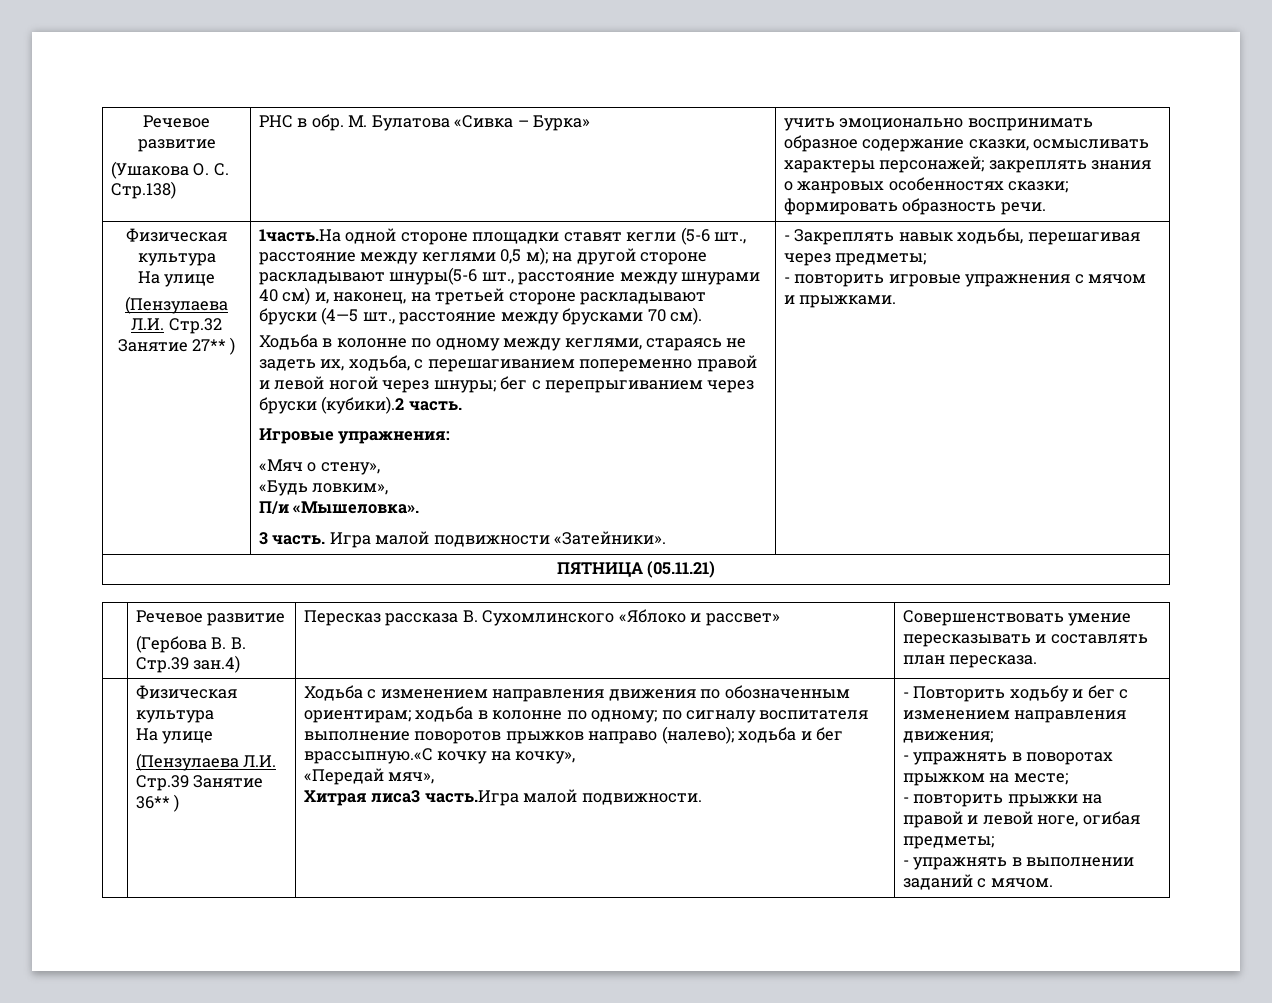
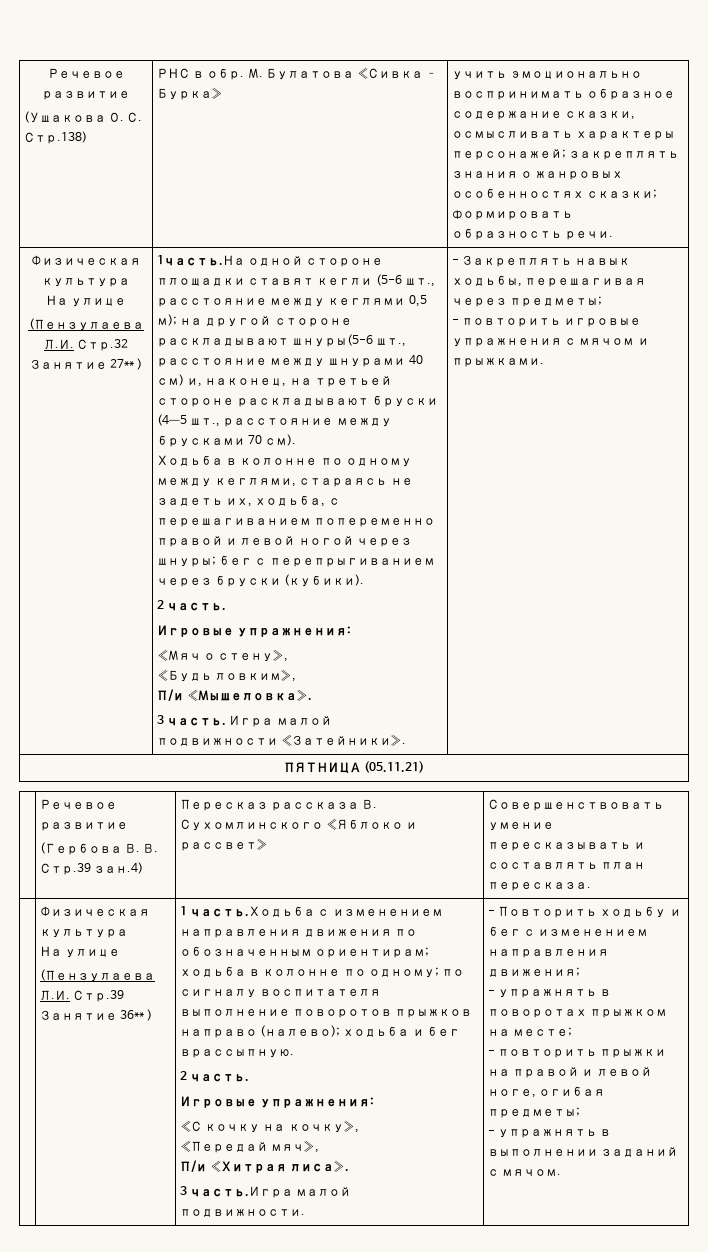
- Ходьба в колонне по одному между кеглями, стараясь не задеть их, ходьба, с перешагиванием попеременно правой и левой ногой через шнуры; бег с перепрыгиванием через бруски (кубики).2 часть.
+ Ходьба в колонне по одному между кеглями, стараясь не задеть их, ходьба, с перешагиванием попеременно правой и левой ногой через шнуры; бег с перепрыгиванием через бруски (кубики).
+ 2 часть.
- Ходьба с изменением направления движения по обозначенным ориентирам; ходьба в колонне по одному; по сигналу воспитателя выполнение поворотов прыжков направо (налево); ходьба и бег врассыпную.«С кочку на кочку»,
+ 1 часть.Ходьба с изменением направления движения по обозначенным ориентирам; ходьба в колонне по одному; по сигналу воспитателя выполнение поворотов прыжков направо (налево); ходьба и бег врассыпную.
+ 2 часть.
+ Игровые упражнения:
+ «С кочку на кочку»,
- Хитрая лиса3 часть.Игра малой подвижности.
+ П/и «Хитрая лиса».
+ 3 часть.Игра малой подвижности.

